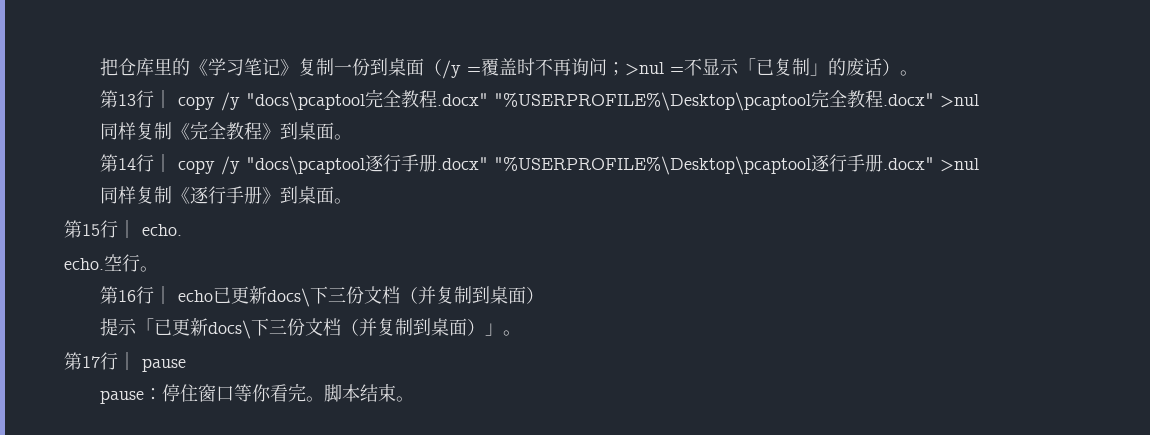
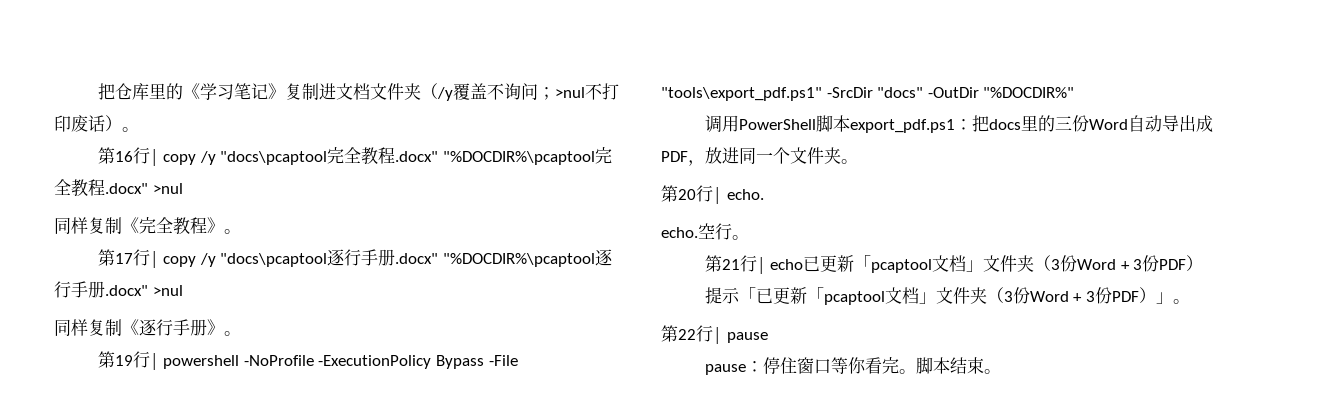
- 把仓库里的《学习笔记》复制一份到桌面（/y =覆盖时不再询问；>nul =不显示「已复制」的废话）。
+ 把仓库里的《学习笔记》复制进文档文件夹（/y覆盖不询问；>nul不打印废话）。
- 第13行│ copy /y "docs\pcaptool完全教程.docx" "%USERPROFILE%\Desktop\pcaptool完全教程.docx" >nul
+ 第16行│ copy /y "docs\pcaptool完全教程.docx" "%DOCDIR%\pcaptool完全教程.docx" >nul
- 同样复制《完全教程》到桌面。
- 第14行│ copy /y "docs\pcaptool逐行手册.docx" "%USERPROFILE%\Desktop\pcaptool逐行手册.docx" >nul
+ 同样复制《完全教程》。
+ 第17行│ copy /y "docs\pcaptool逐行手册.docx" "%DOCDIR%\pcaptool逐行手册.docx" >nul
- 同样复制《逐行手册》到桌面。
- 第15行│ echo.
+ 同样复制《逐行手册》。
+ 第19行│ powershell -NoProfile -ExecutionPolicy Bypass -File "tools\export_pdf.ps1" -SrcDir "docs" -OutDir "%DOCDIR%"
+ 调用PowerShell脚本export_pdf.ps1：把docs里的三份Word自动导出成PDF，放进同一个文件夹。
+ 第20行│ echo.
- 第16行│ echo已更新docs\下三份文档（并复制到桌面）
- 提示「已更新docs\下三份文档（并复制到桌面）」。
+ 第21行│ echo已更新「pcaptool文档」文件夹（3份Word + 3份PDF）
+ 提示「已更新「pcaptool文档」文件夹（3份Word + 3份PDF）」。
- 第17行│ pause
+ 第22行│ pause

